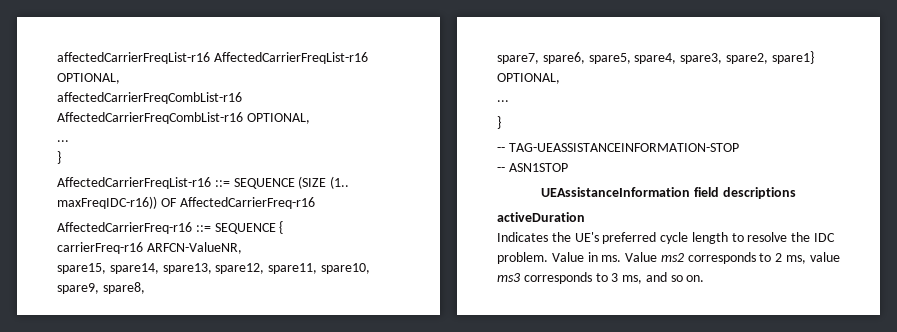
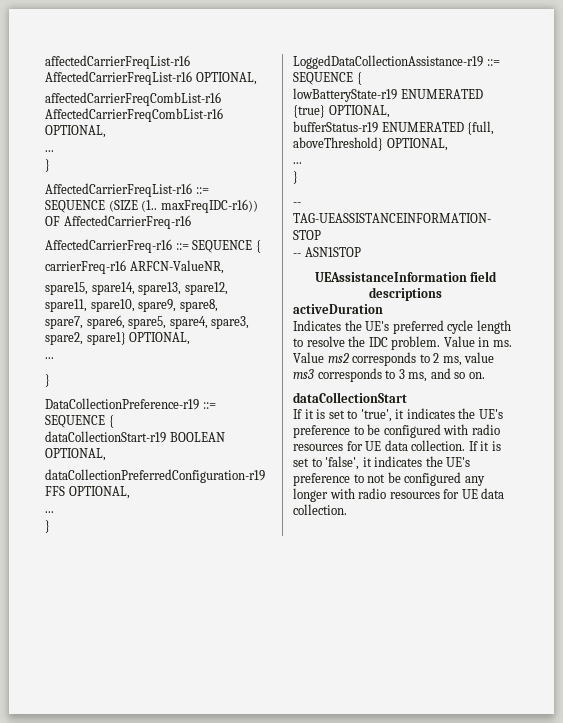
+ DataCollectionPreference-r19 ::= SEQUENCE {
+ dataCollectionStart-r19 BOOLEAN OPTIONAL,
+ dataCollectionPreferredConfiguration-r19 FFS OPTIONAL,
+ ...
+ }
+ LoggedDataCollectionAssistance-r19 ::= SEQUENCE {
+ lowBatteryState-r19 ENUMERATED {true} OPTIONAL,
+ bufferStatus-r19 ENUMERATED {full, aboveThreshold} OPTIONAL,
+ ...
+ }
+ dataCollectionStart
+ If it is set to 'true', it indicates the UE's preference to be configured with radio resources for UE data collection. If it is set to 'false', it indicates the UE's preference to not be configured any longer with radio resources for UE data collection.

